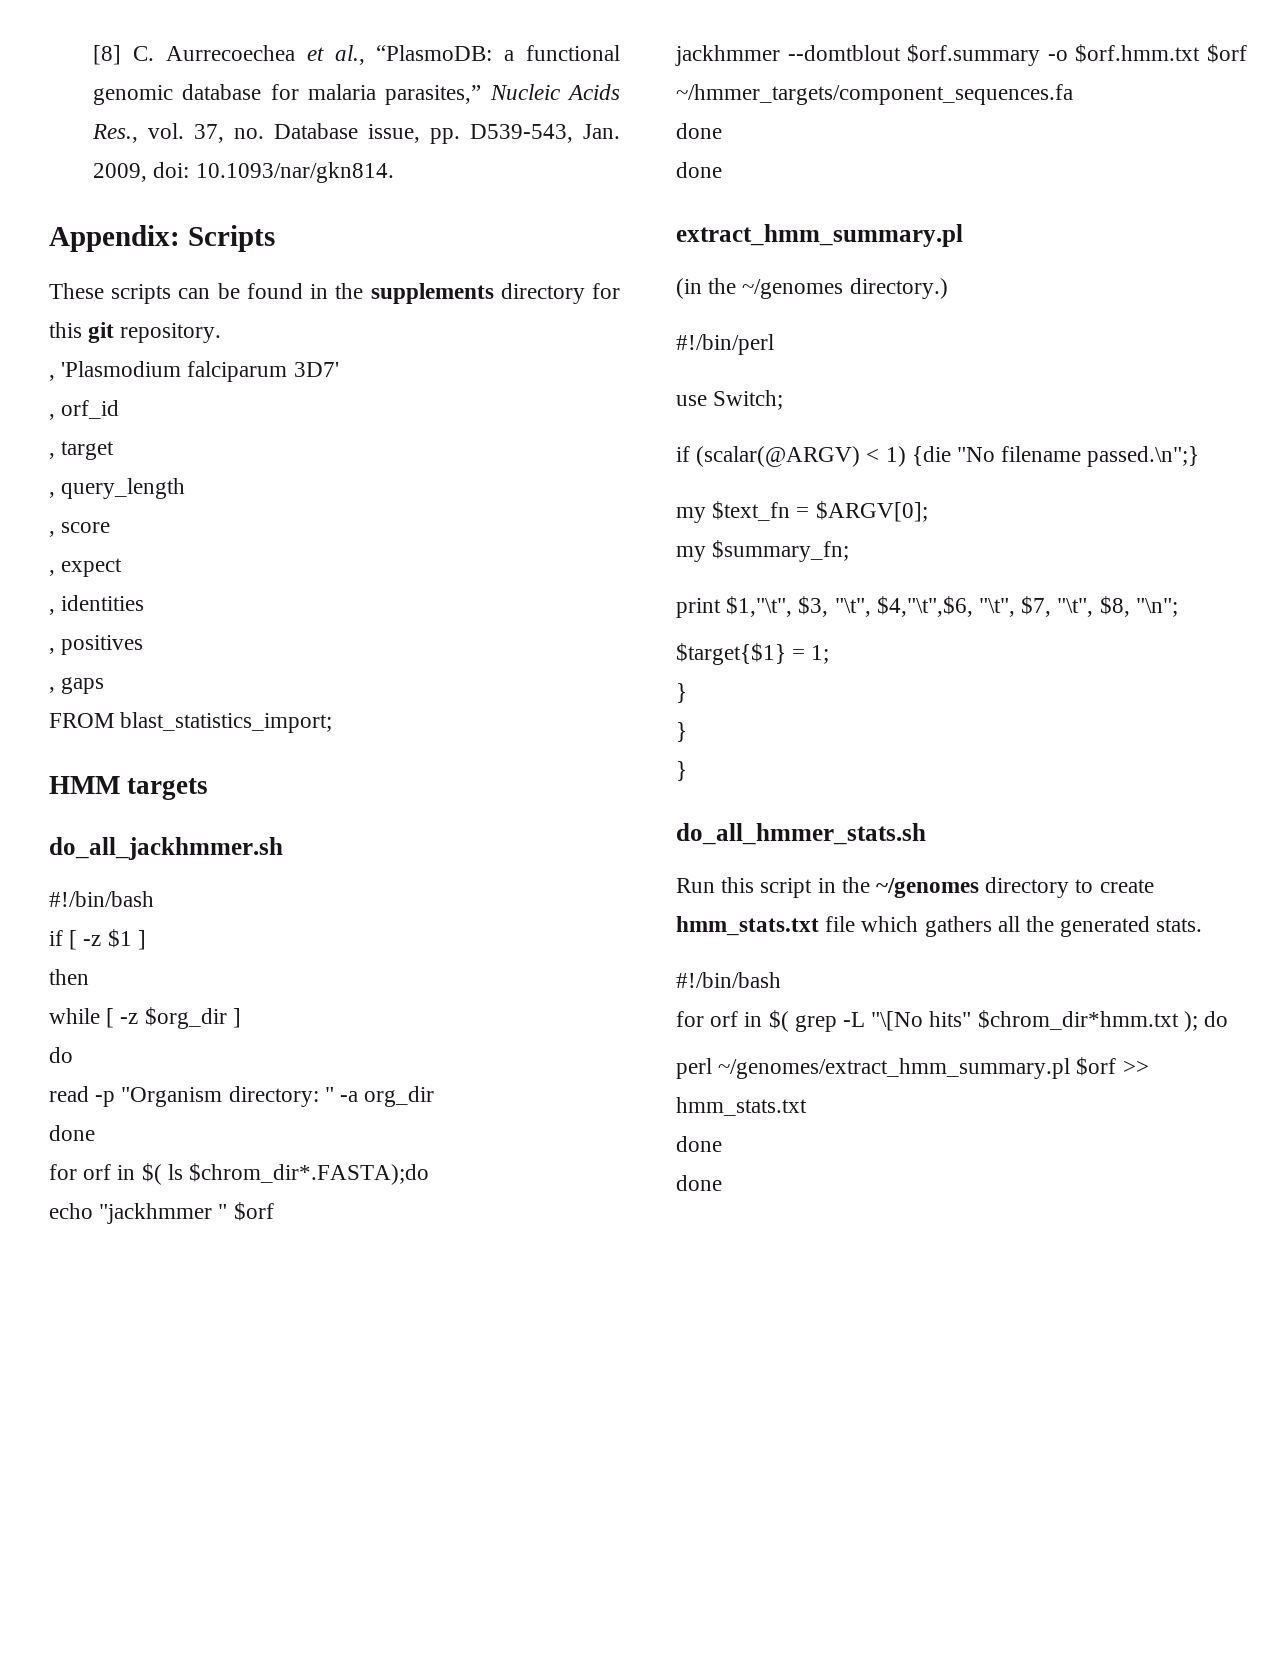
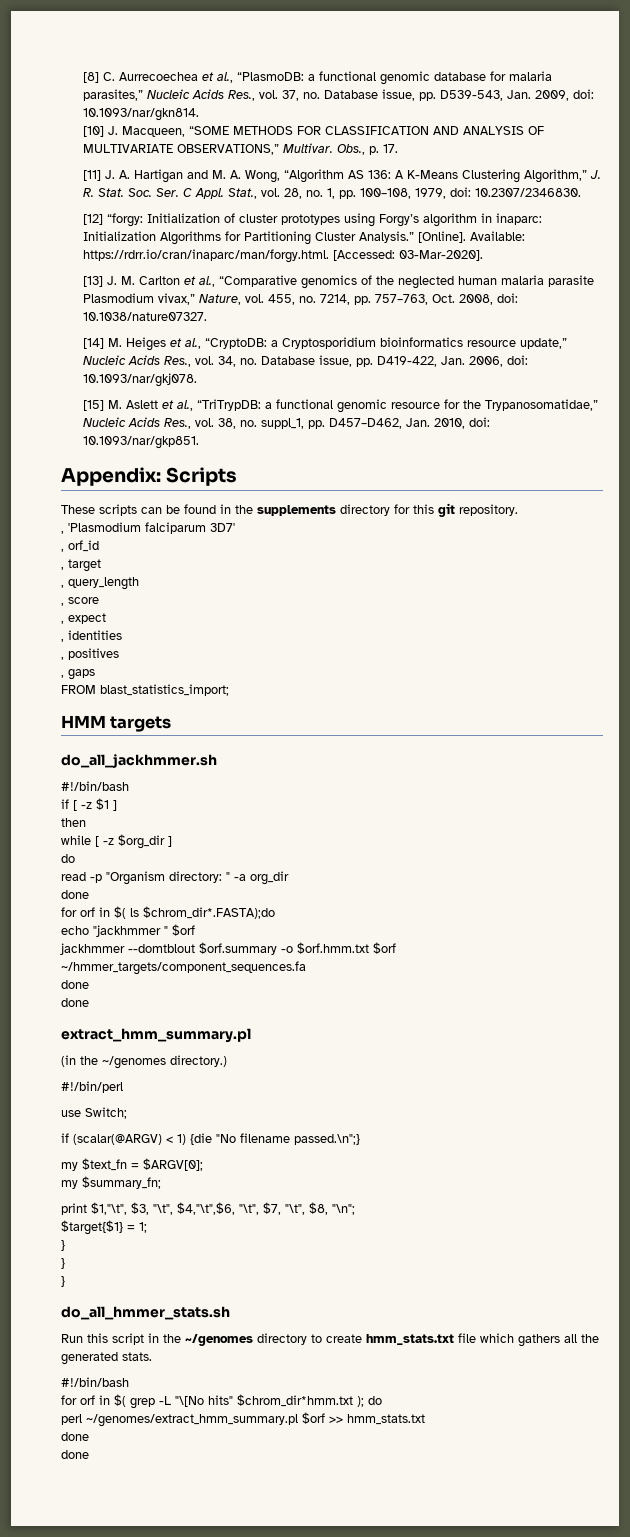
+ [10] J. Macqueen, “SOME METHODS FOR CLASSIFICATION AND ANALYSIS OF MULTIVARIATE OBSERVATIONS,” Multivar. Obs., p. 17.
+ [11] J. A. Hartigan and M. A. Wong, “Algorithm AS 136: A K-Means Clustering Algorithm,” J. R. Stat. Soc. Ser. C Appl. Stat., vol. 28, no. 1, pp. 100–108, 1979, doi: 10.2307/2346830.
+ [12] “forgy: Initialization of cluster prototypes using Forgy’s algorithm in inaparc: Initialization Algorithms for Partitioning Cluster Analysis.” [Online]. Available: https://rdrr.io/cran/inaparc/man/forgy.html. [Accessed: 03-Mar-2020].
+ [13] J. M. Carlton et al., “Comparative genomics of the neglected human malaria parasite Plasmodium vivax,” Nature, vol. 455, no. 7214, pp. 757–763, Oct. 2008, doi: 10.1038/nature07327.
+ [14] M. Heiges et al., “CryptoDB: a Cryptosporidium bioinformatics resource update,” Nucleic Acids Res., vol. 34, no. Database issue, pp. D419-422, Jan. 2006, doi: 10.1093/nar/gkj078.
+ [15] M. Aslett et al., “TriTrypDB: a functional genomic resource for the Trypanosomatidae,” Nucleic Acids Res., vol. 38, no. suppl_1, pp. D457–D462, Jan. 2010, doi: 10.1093/nar/gkp851.

